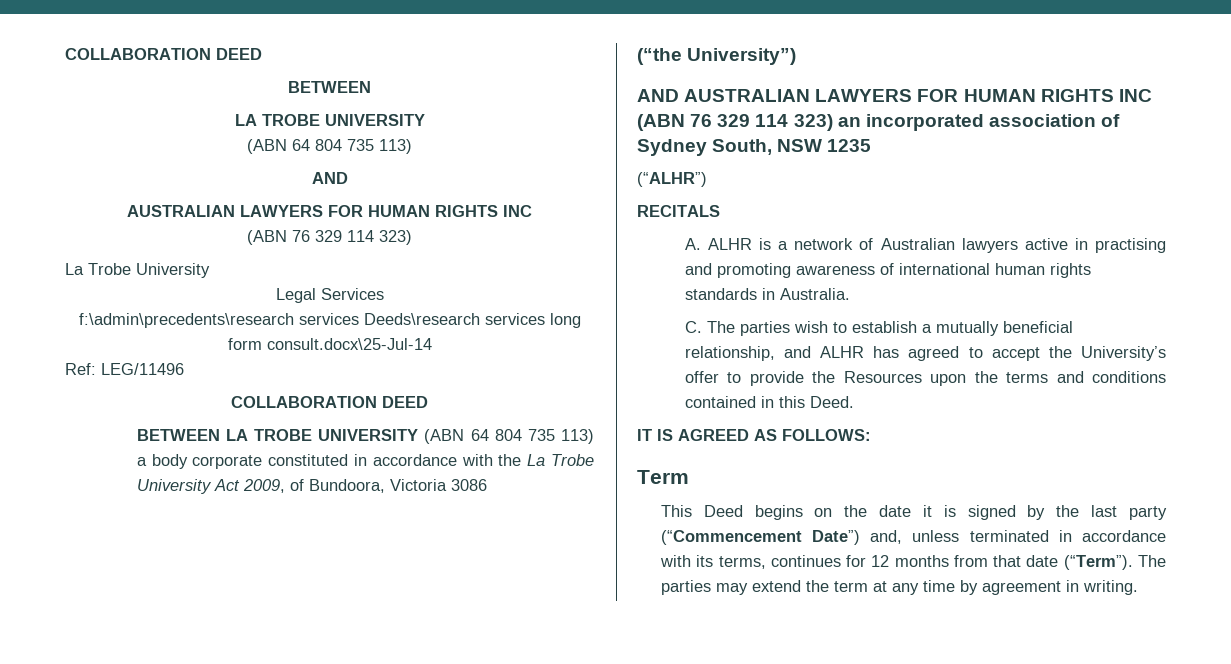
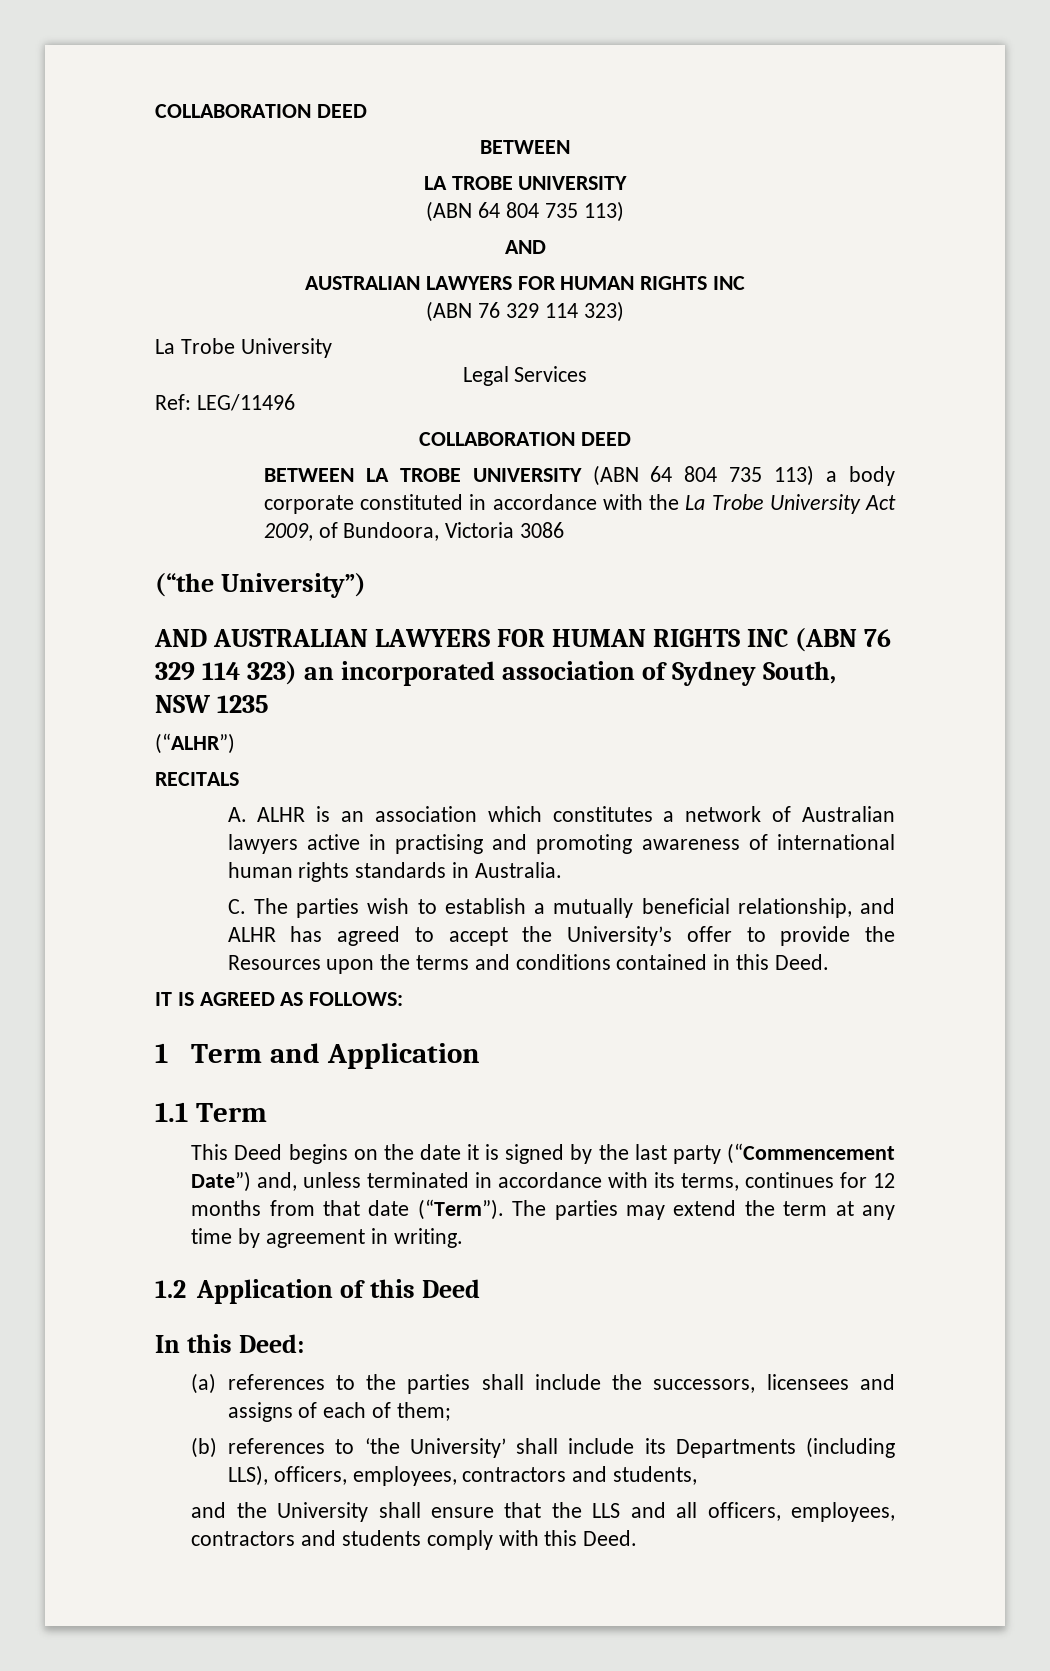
- f:\admin\precedents\research services Deeds\research services long form consult.docx\25-Jul-14
- A. ALHR is a network of Australian lawyers active in practising and promoting awareness of international human rights standards in Australia.
+ A. ALHR is an association which constitutes a network of Australian lawyers active in practising and promoting awareness of international human rights standards in Australia.
- Term
+ 1 Term and Application
+ 1.1 Term
+ 1.2 Application of this Deed
+ In this Deed:
+ (a) references to the parties shall include the successors, licensees and assigns of each of them;
+ (b) references to ‘the University’ shall include its Departments (including LLS), officers, employees, contractors and students,
+ and the University shall ensure that the LLS and all officers, employees, contractors and students comply with this Deed.

